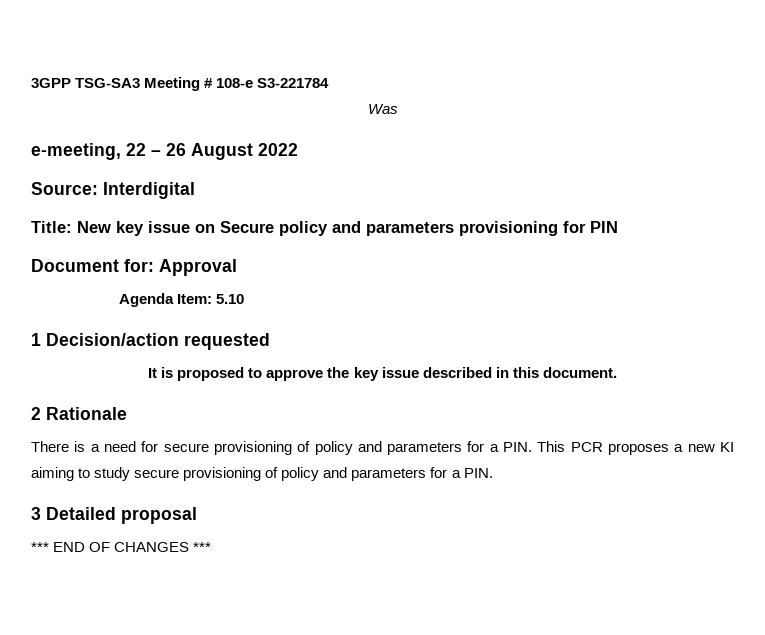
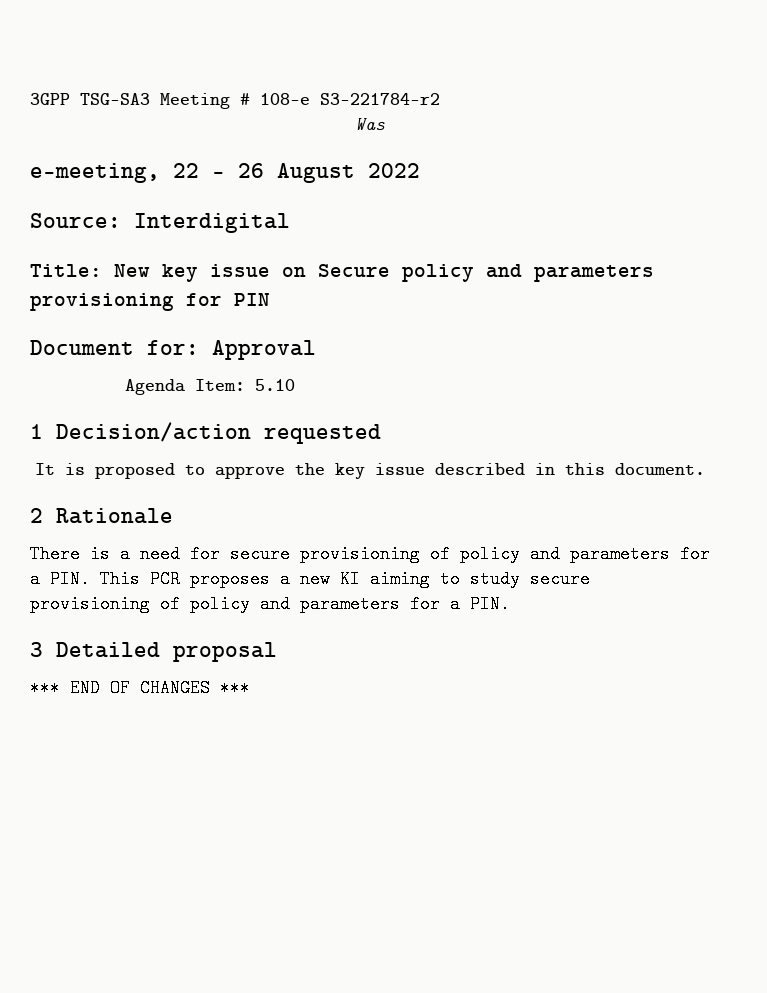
- 3GPP TSG-SA3 Meeting # 108-e S3-221784
+ 3GPP TSG-SA3 Meeting # 108-e S3-221784-r2

